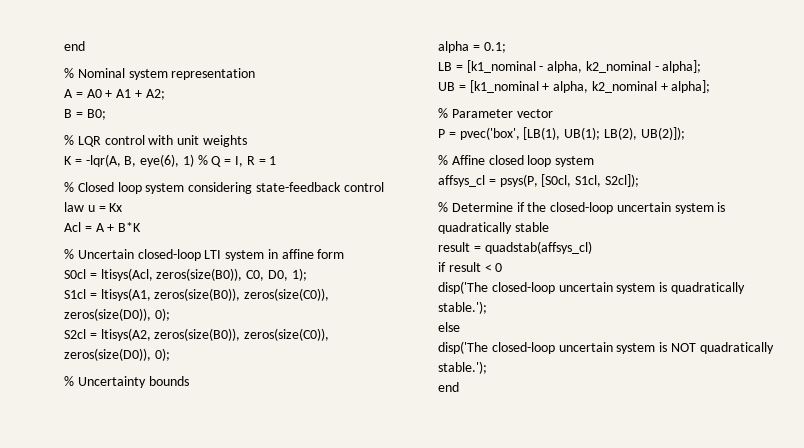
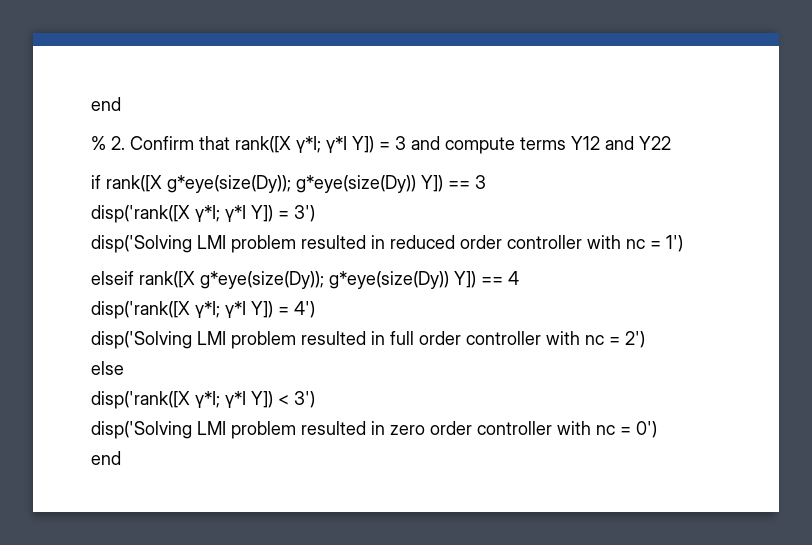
- % Nominal system representation
- A = A0 + A1 + A2;
- B = B0;
- % LQR control with unit weights
- K = -lqr(A, B, eye(6), 1) % Q = I, R = 1
- % Closed loop system considering state-feedback control law u = Kx
- Acl = A + B*K
- % Uncertain closed-loop LTI system in affine form
- S0cl = ltisys(Acl, zeros(size(B0)), C0, D0, 1);
- S1cl = ltisys(A1, zeros(size(B0)), zeros(size(C0)), zeros(size(D0)), 0);
- S2cl = ltisys(A2, zeros(size(B0)), zeros(size(C0)), zeros(size(D0)), 0);
- % Uncertainty bounds
- alpha = 0.1;
- LB = [k1_nominal - alpha, k2_nominal - alpha];
- UB = [k1_nominal + alpha, k2_nominal + alpha];
- % Parameter vector
- P = pvec('box', [LB(1), UB(1); LB(2), UB(2)]);
- % Affine closed loop system
- affsys_cl = psys(P, [S0cl, S1cl, S2cl]);
- % Determine if the closed-loop uncertain system is quadratically stable
- result = quadstab(affsys_cl)
- if result < 0
- disp('The closed-loop uncertain system is quadratically stable.');
+ % 2. Confirm that rank([X γ*I; γ*I Y]) = 3 and compute terms Y12 and Y22
+ if rank([X g*eye(size(Dy)); g*eye(size(Dy)) Y]) == 3
+ disp('rank([X γ*I; γ*I Y]) = 3')
+ disp('Solving LMI problem resulted in reduced order controller with nc = 1')
+ elseif rank([X g*eye(size(Dy)); g*eye(size(Dy)) Y]) == 4
+ disp('rank([X γ*I; γ*I Y]) = 4')
+ disp('Solving LMI problem resulted in full order controller with nc = 2')
  else
- disp('The closed-loop uncertain system is NOT quadratically stable.');
+ disp('rank([X γ*I; γ*I Y]) < 3')
+ disp('Solving LMI problem resulted in zero order controller with nc = 0')

